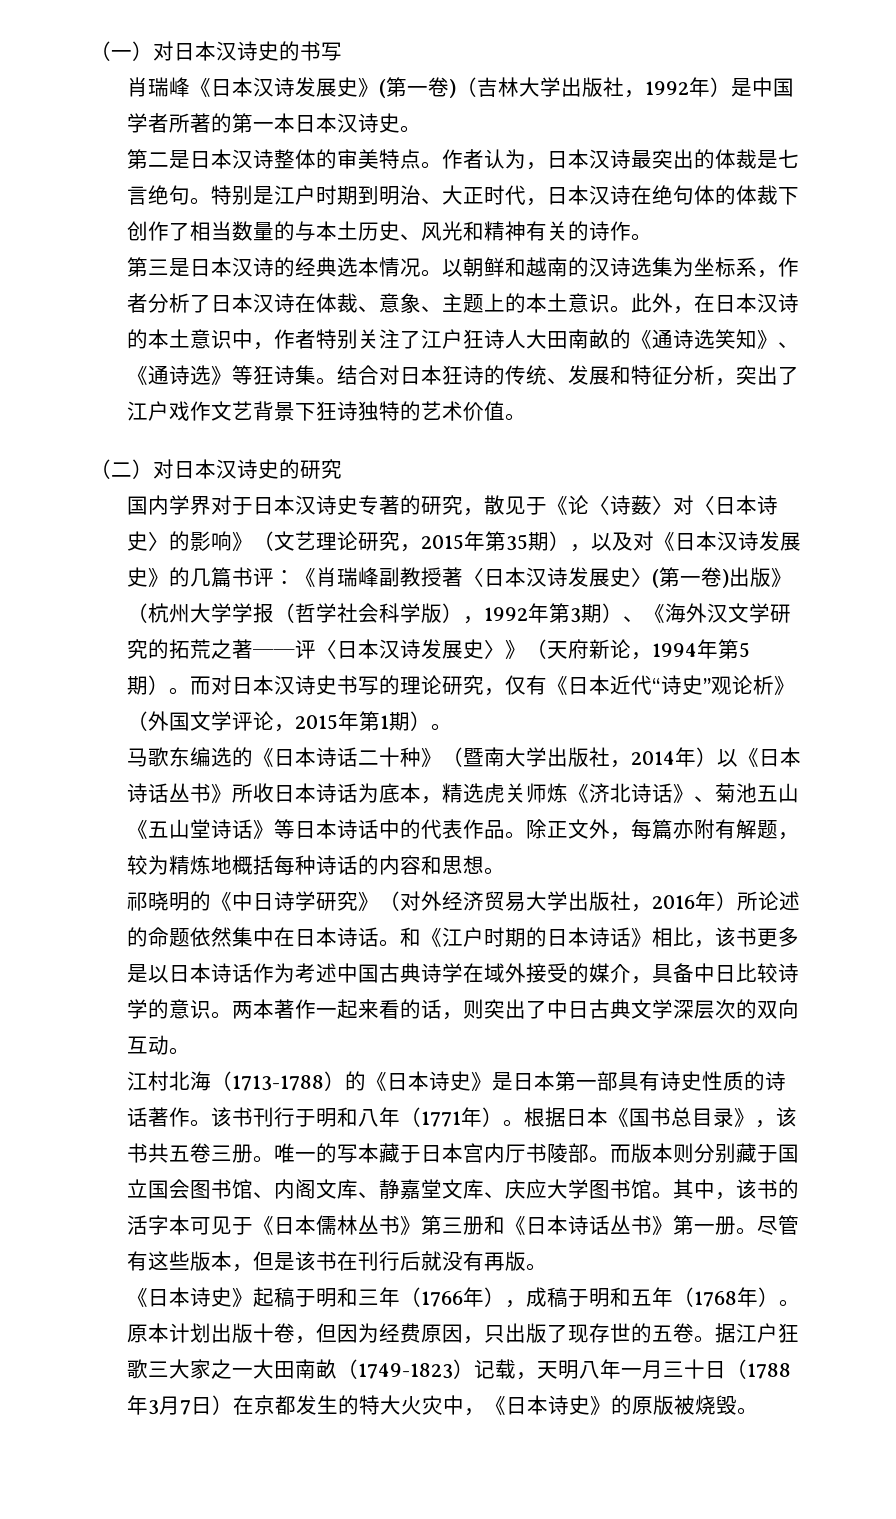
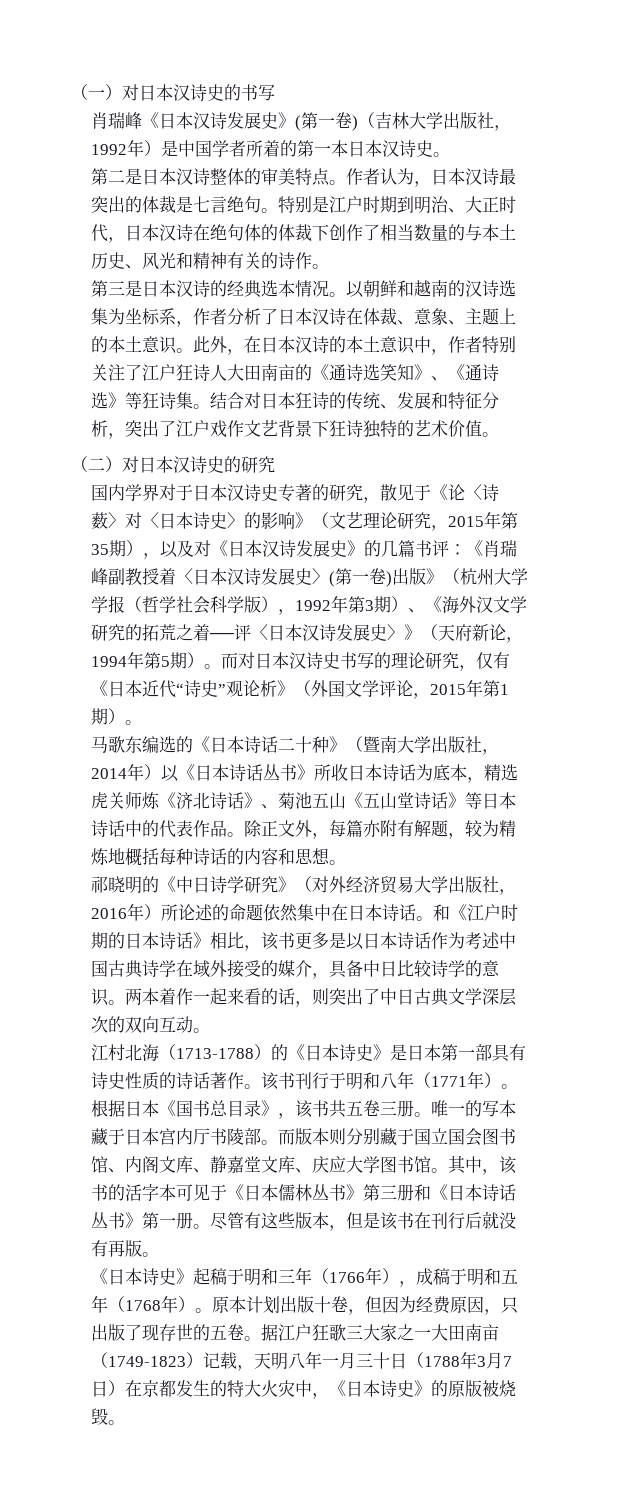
- 肖瑞峰《日本汉诗发展史》(第一卷)（吉林大学出版社，1992年）是中国学者所著的第一本日本汉诗史。
+ 肖瑞峰《日本汉诗发展史》(第一卷)（吉林大学出版社，1992年）是中国学者所着的第一本日本汉诗史。
- 此外，在日本汉诗的本土意识中，作者特别关注了江户狂诗人大田南畝的《通诗选笑知》、《通诗选》等狂诗集。
+ 此外，在日本汉诗的本土意识中，作者特别关注了江户狂诗人大田南亩的《通诗选笑知》、《通诗选》等狂诗集。
- 《肖瑞峰副教授著〈日本汉诗发展史〉(第一卷)出版》（杭州大学学报（哲学社会科学版），1992年第3期）、《海外汉文学研究的拓荒之著──评〈日本汉诗发展史〉》（天府新论，1994年第5期）。
+ 《肖瑞峰副教授着〈日本汉诗发展史〉(第一卷)出版》（杭州大学学报（哲学社会科学版），1992年第3期）、《海外汉文学研究的拓荒之着──评〈日本汉诗发展史〉》（天府新论，1994年第5期）。
- 两本著作一起来看的话，则突出了中日古典文学深层次的双向互动。
+ 两本着作一起来看的话，则突出了中日古典文学深层次的双向互动。
- 据江户狂歌三大家之一大田南畝（1749-1823）记载，天明八年一月三十日（1788年3月7日）在京都发生的特大火灾中，《日本诗史》的原版被烧毁。
+ 据江户狂歌三大家之一大田南亩（1749-1823）记载，天明八年一月三十日（1788年3月7日）在京都发生的特大火灾中，《日本诗史》的原版被烧毁。

